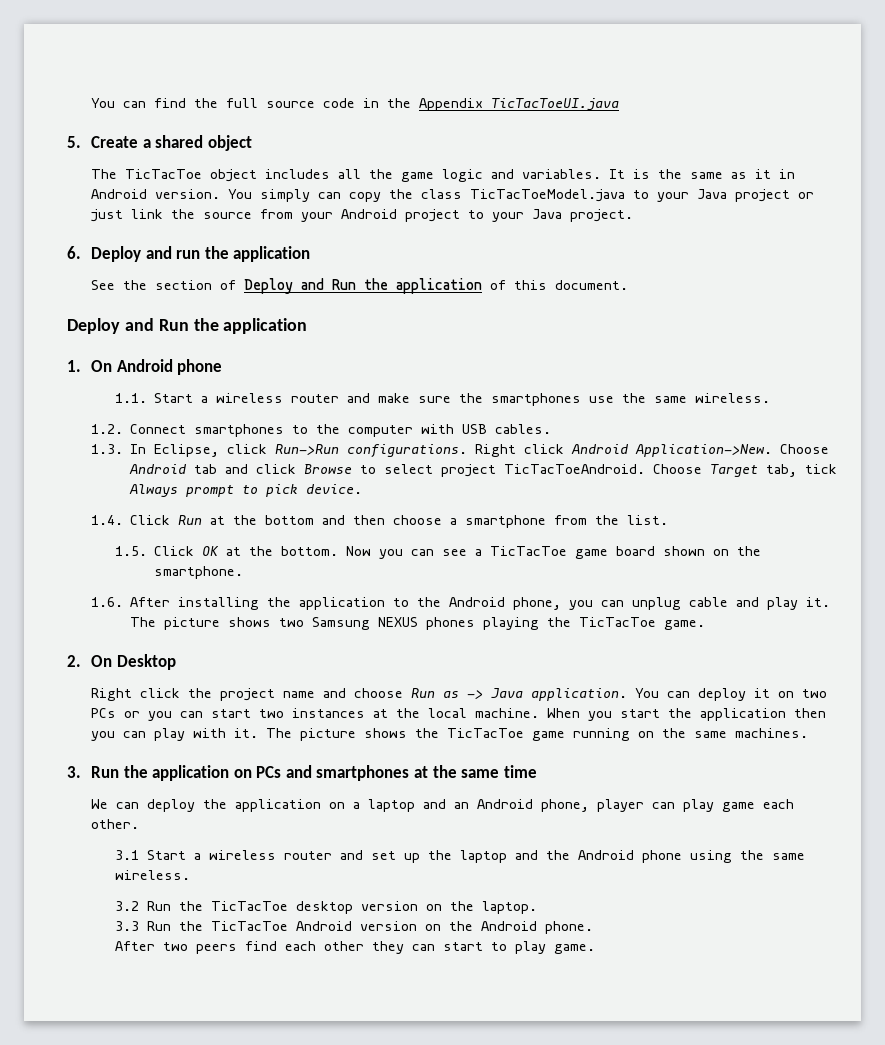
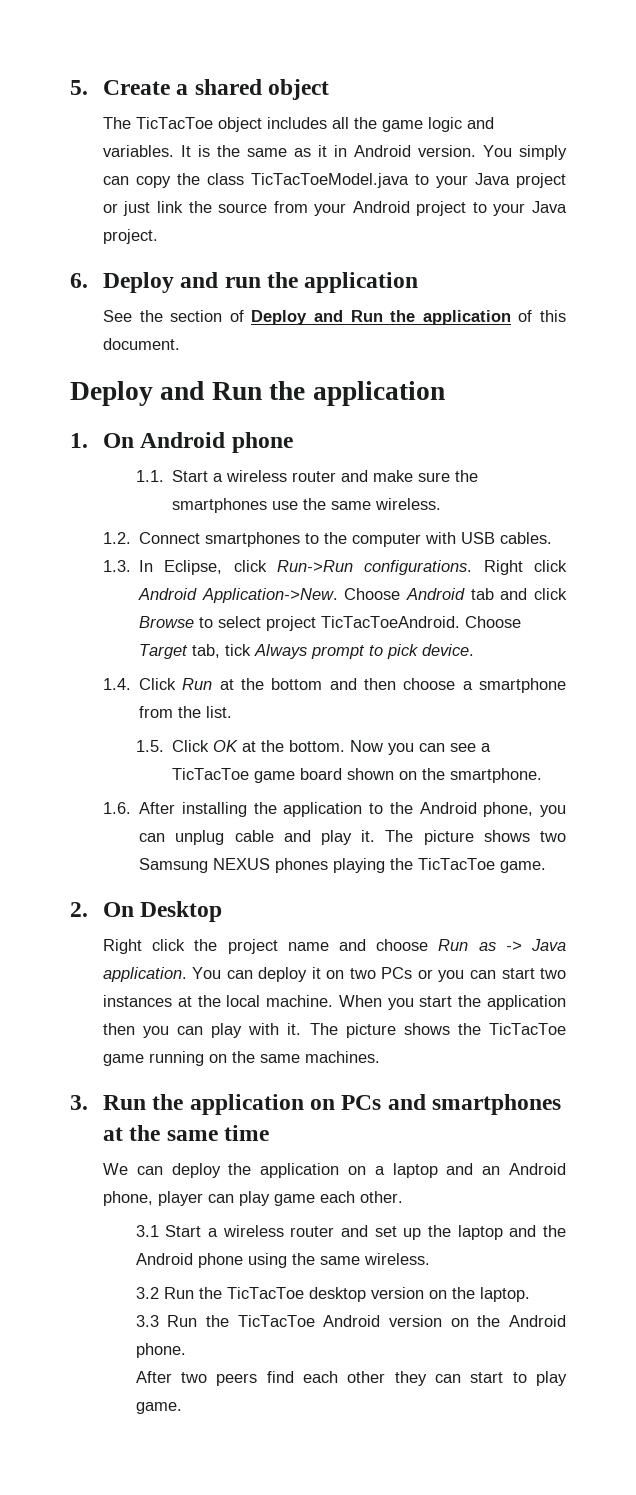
- You can find the full source code in the Appendix TicTacToeUI.java

